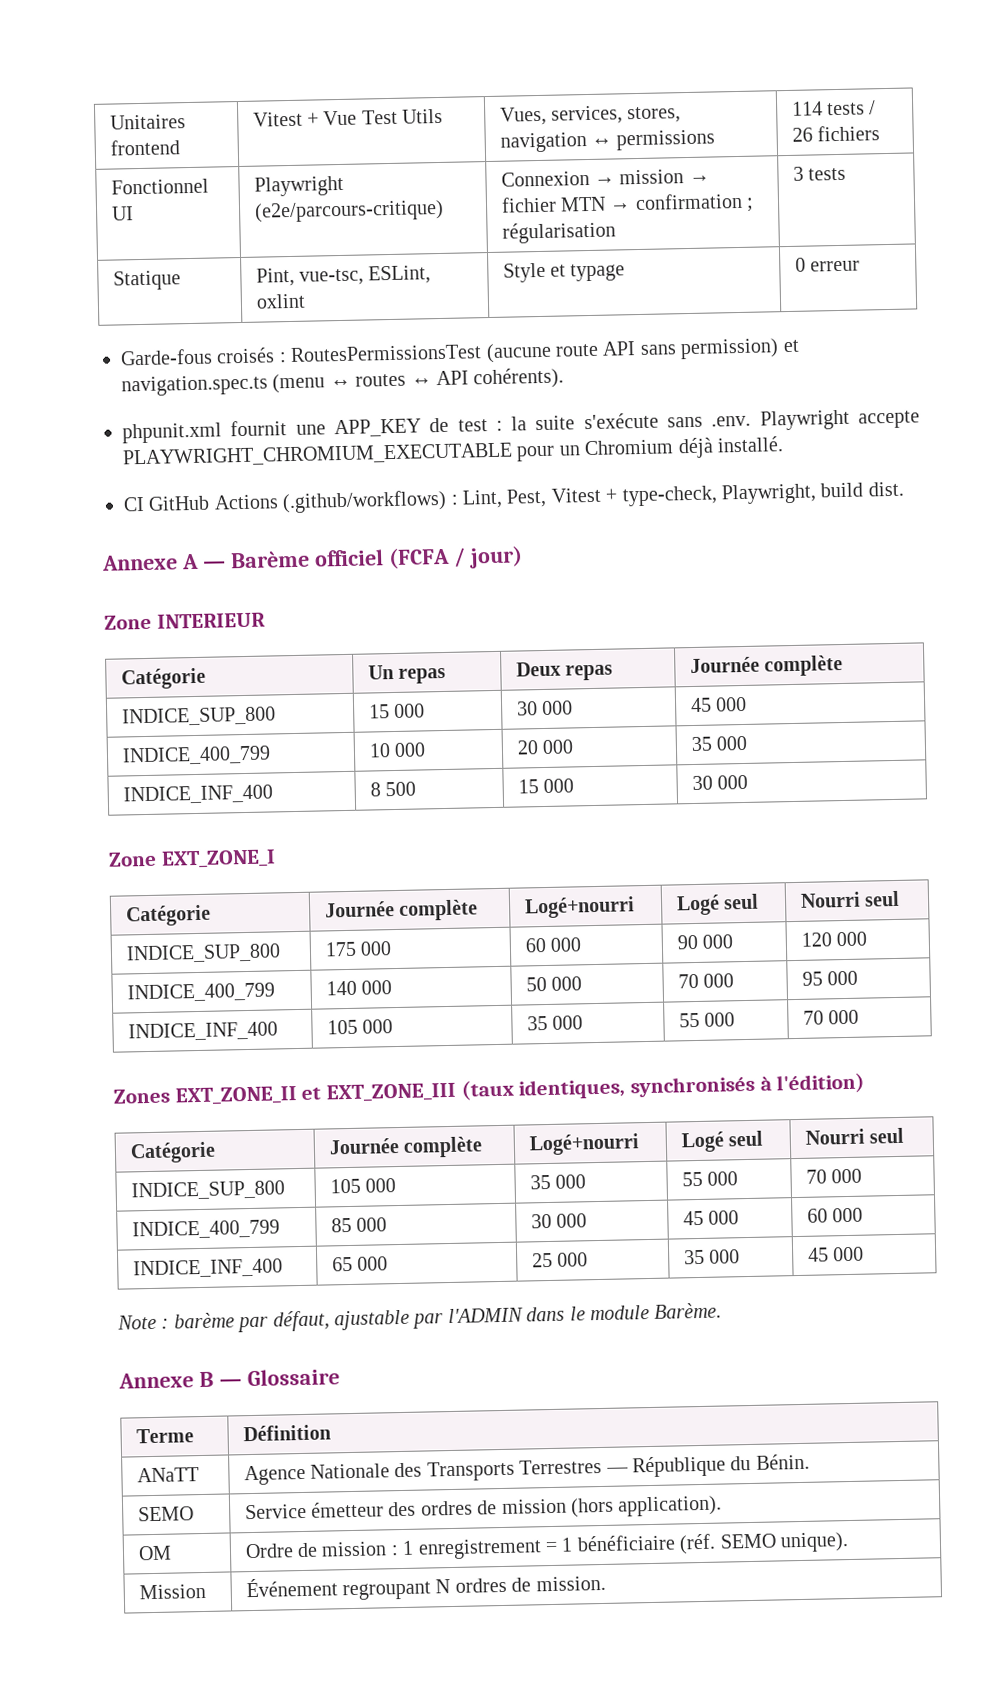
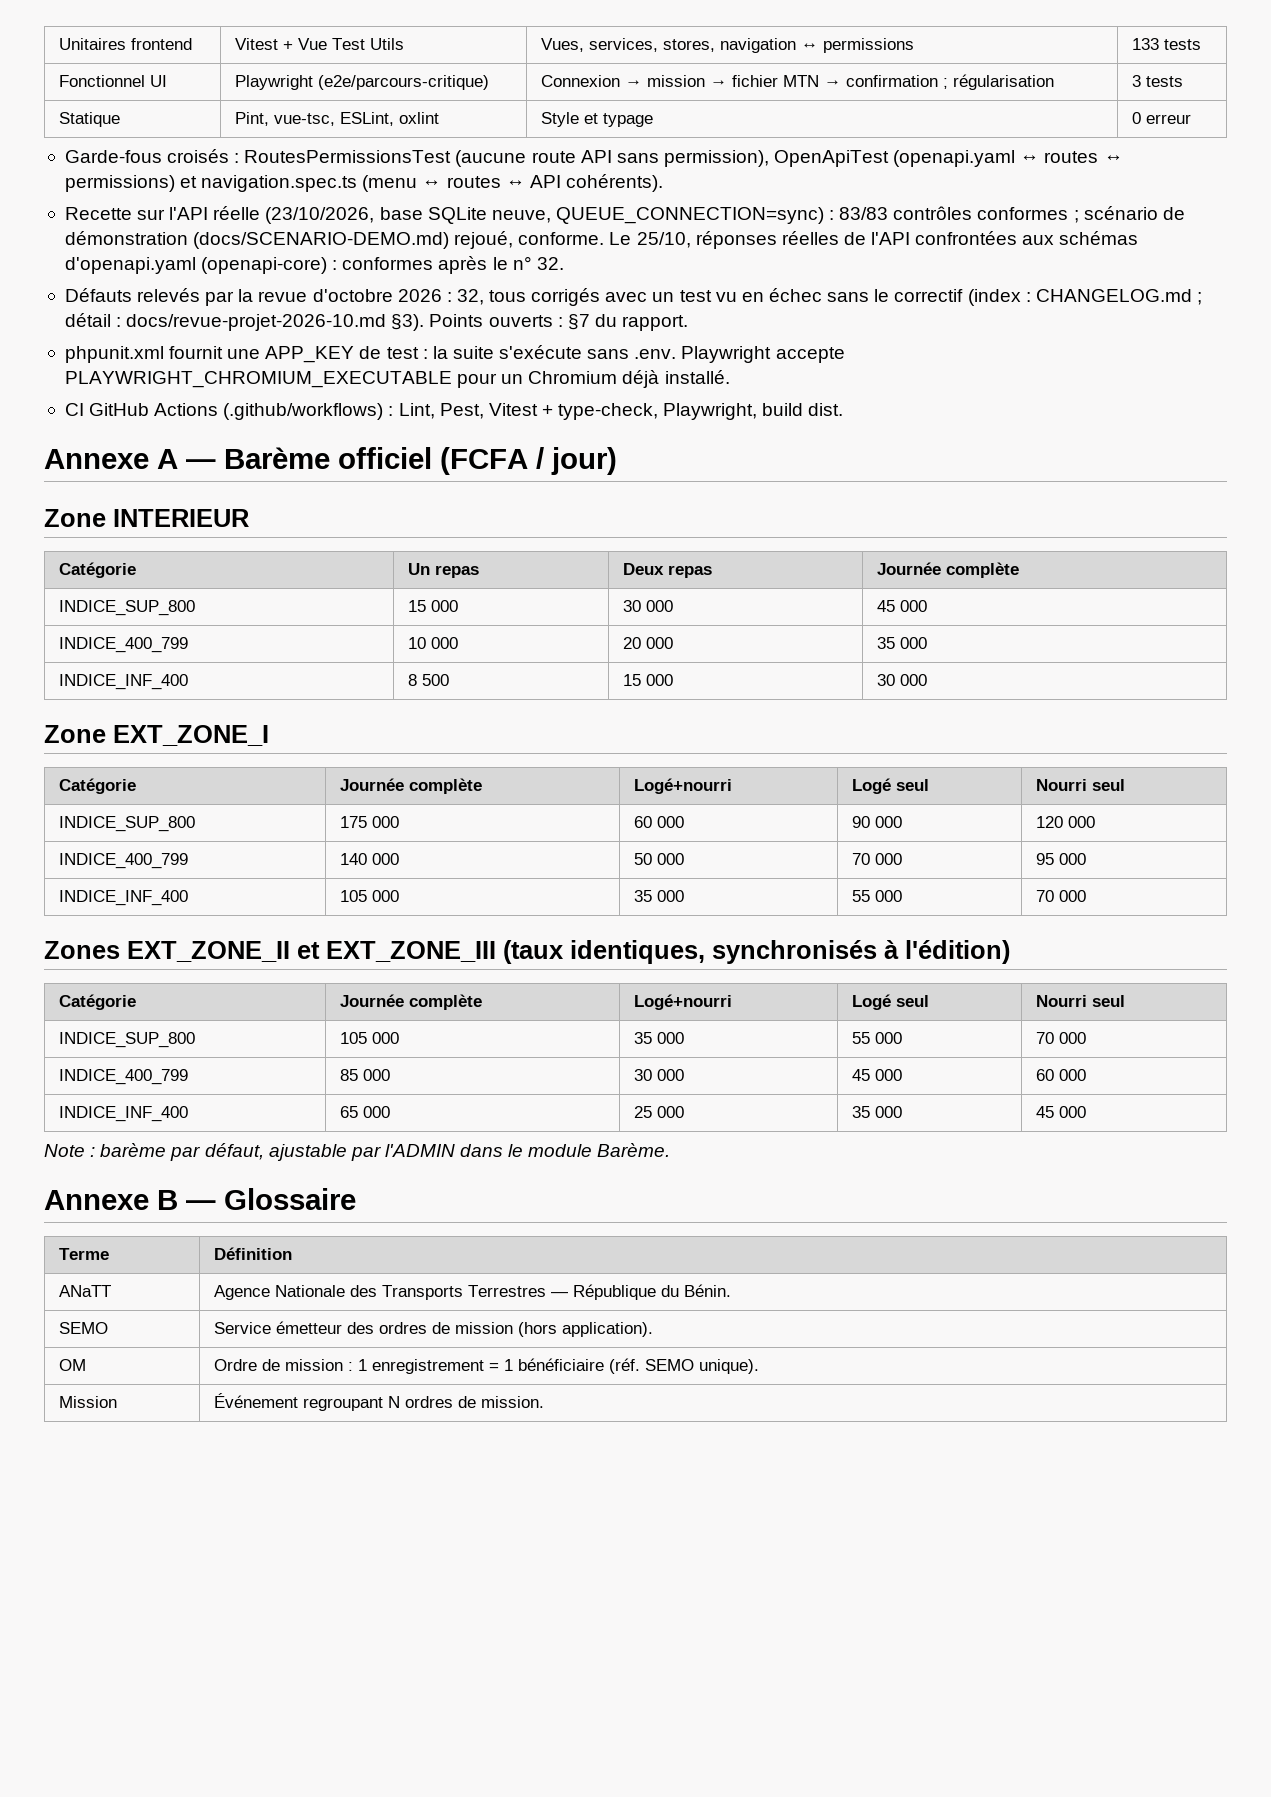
- Unitaires frontend | Vitest + Vue Test Utils | Vues, services, stores, navigation ↔ permissions | 114 tests / 26 fichiers
+ Unitaires frontend | Vitest + Vue Test Utils | Vues, services, stores, navigation ↔ permissions | 133 tests
- Garde-fous croisés : RoutesPermissionsTest (aucune route API sans permission) et navigation.spec.ts (menu ↔ routes ↔ API cohérents).
+ Garde-fous croisés : RoutesPermissionsTest (aucune route API sans permission), OpenApiTest (openapi.yaml ↔ routes ↔ permissions) et navigation.spec.ts (menu ↔ routes ↔ API cohérents).
+ Recette sur l'API réelle (23/10/2026, base SQLite neuve, QUEUE_CONNECTION=sync) : 83/83 contrôles conformes ; scénario de démonstration (docs/SCENARIO-DEMO.md) rejoué, conforme. Le 25/10, réponses réelles de l'API confrontées aux schémas d'openapi.yaml (openapi-core) : conformes après le n° 32.
+ Défauts relevés par la revue d'octobre 2026 : 32, tous corrigés avec un test vu en échec sans le correctif (index : CHANGELOG.md ; détail : docs/revue-projet-2026-10.md §3). Points ouverts : §7 du rapport.

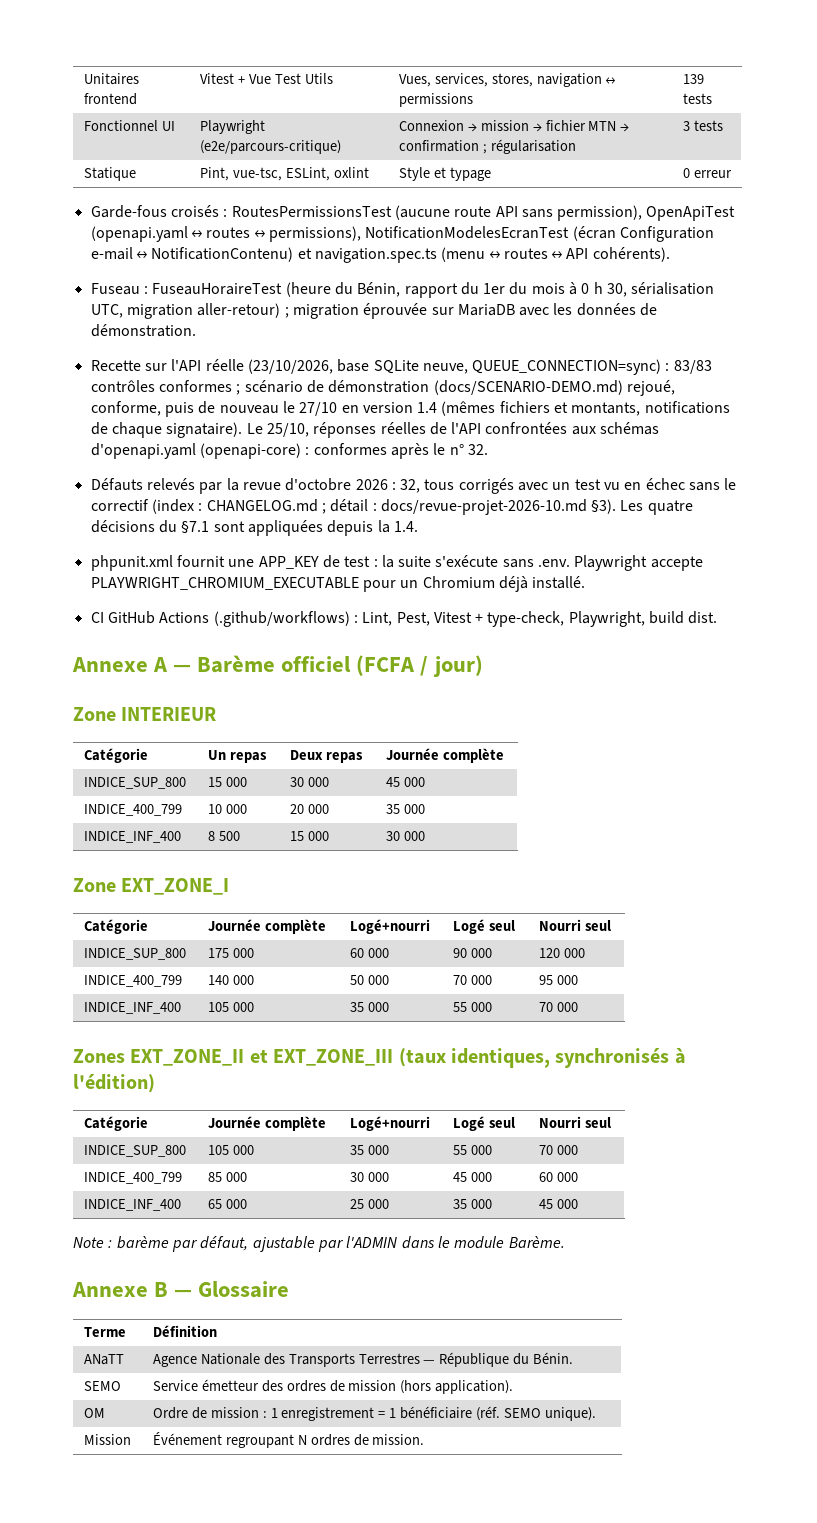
- Unitaires frontend | Vitest + Vue Test Utils | Vues, services, stores, navigation ↔ permissions | 133 tests
+ Unitaires frontend | Vitest + Vue Test Utils | Vues, services, stores, navigation ↔ permissions | 139 tests
- Garde-fous croisés : RoutesPermissionsTest (aucune route API sans permission), OpenApiTest (openapi.yaml ↔ routes ↔ permissions) et navigation.spec.ts (menu ↔ routes ↔ API cohérents).
+ Garde-fous croisés : RoutesPermissionsTest (aucune route API sans permission), OpenApiTest (openapi.yaml ↔ routes ↔ permissions), NotificationModelesEcranTest (écran Configuration e-mail ↔ NotificationContenu) et navigation.spec.ts (menu ↔ routes ↔ API cohérents).
+ Fuseau : FuseauHoraireTest (heure du Bénin, rapport du 1er du mois à 0 h 30, sérialisation UTC, migration aller-retour) ; migration éprouvée sur MariaDB avec les données de démonstration.
- Recette sur l'API réelle (23/10/2026, base SQLite neuve, QUEUE_CONNECTION=sync) : 83/83 contrôles conformes ; scénario de démonstration (docs/SCENARIO-DEMO.md) rejoué, conforme.
+ Recette sur l'API réelle (23/10/2026, base SQLite neuve, QUEUE_CONNECTION=sync) : 83/83 contrôles conformes ; scénario de démonstration (docs/SCENARIO-DEMO.md) rejoué, conforme, puis de nouveau le 27/10 en version 1.4 (mêmes fichiers et montants, notifications de chaque signataire).
- Points ouverts : §7 du rapport.
+ Les quatre décisions du §7.1 sont appliquées depuis la 1.4.

